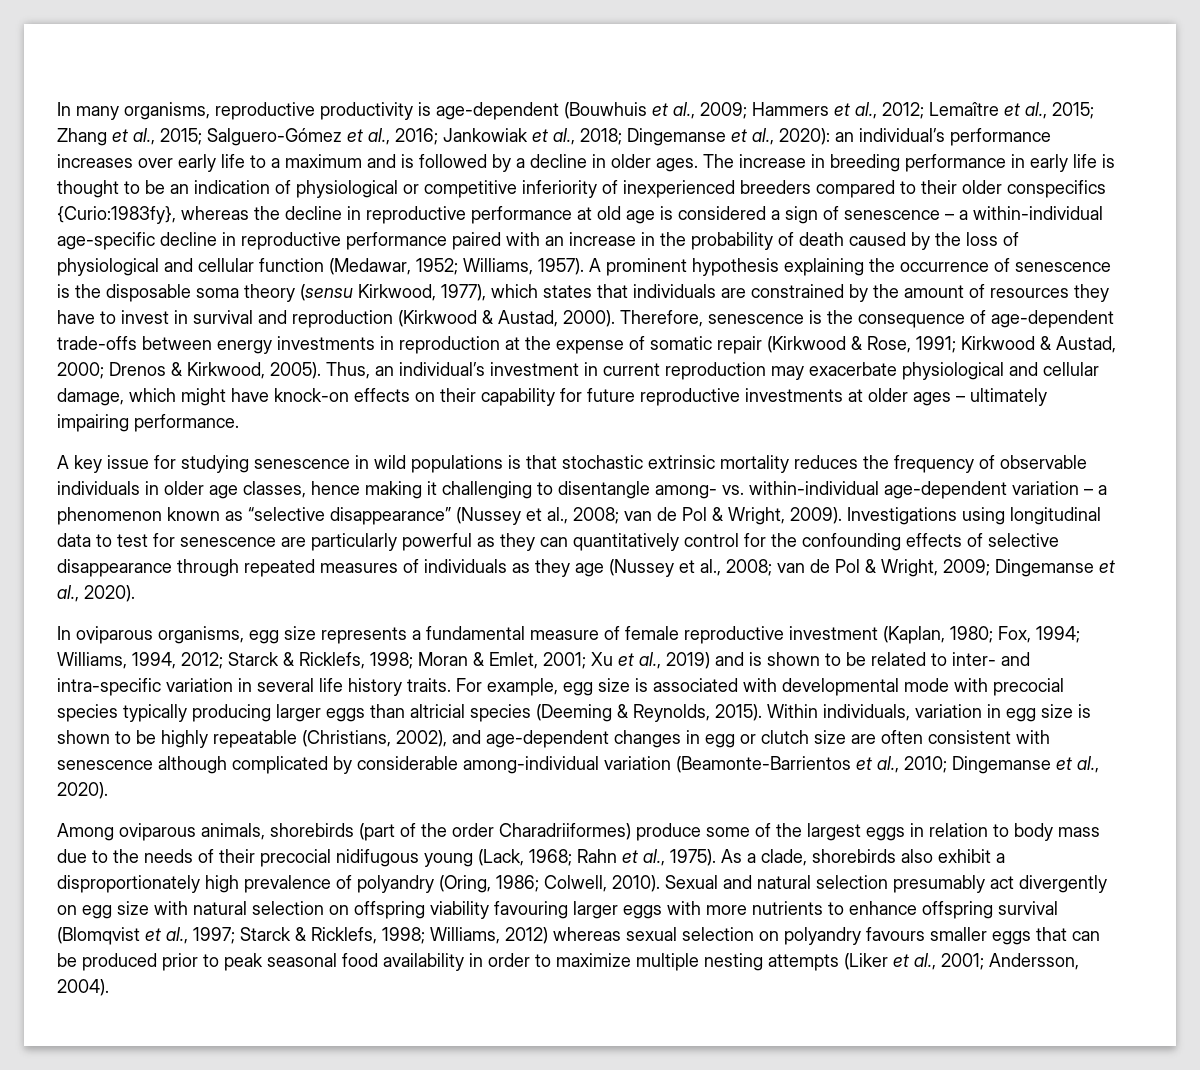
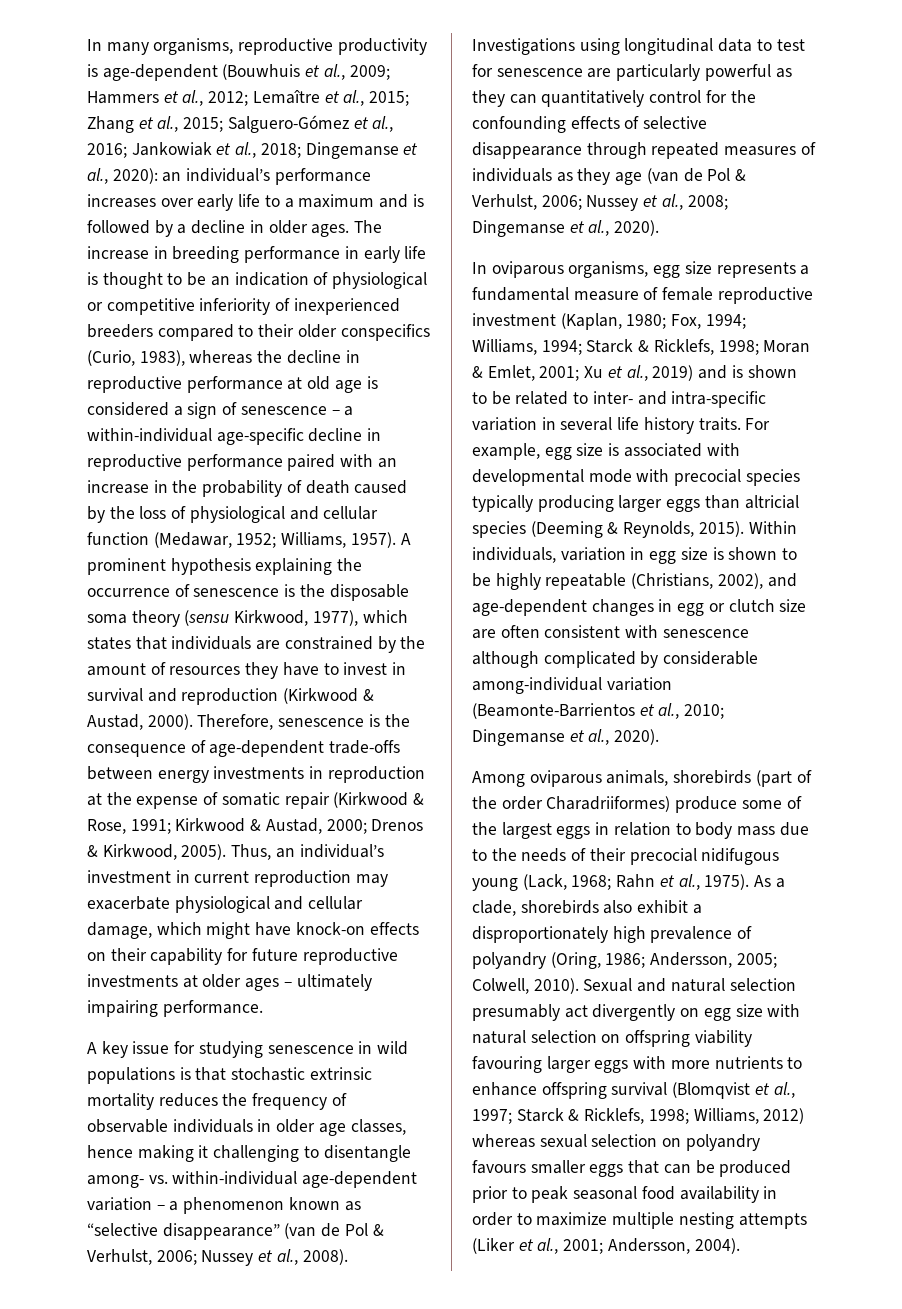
- The increase in breeding performance in early life is thought to be an indication of physiological or competitive inferiority of inexperienced breeders compared to their older conspecifics {Curio:1983fy}, whereas the decline in reproductive performance at old age is considered a sign of senescence – a within-individual age-specific decline in reproductive performance paired with an increase in the probability of death caused by the loss of physiological and cellular function (Medawar, 1952;
+ The increase in breeding performance in early life is thought to be an indication of physiological or competitive inferiority of inexperienced breeders compared to their older conspecifics (Curio, 1983), whereas the decline in reproductive performance at old age is considered a sign of senescence – a within-individual age-specific decline in reproductive performance paired with an increase in the probability of death caused by the loss of physiological and cellular function (Medawar, 1952;
- A key issue for studying senescence in wild populations is that stochastic extrinsic mortality reduces the frequency of observable individuals in older age classes, hence making it challenging to disentangle among- vs. within-individual age-dependent variation – a phenomenon known as “selective disappearance” (Nussey et al., 2008; van de Pol & Wright, 2009).
+ A key issue for studying senescence in wild populations is that stochastic extrinsic mortality reduces the frequency of observable individuals in older age classes, hence making it challenging to disentangle among- vs. within-individual age-dependent variation – a phenomenon known as “selective disappearance” (van de Pol & Verhulst, 2006; Nussey et al., 2008).
- Investigations using longitudinal data to test for senescence are particularly powerful as they can quantitatively control for the confounding effects of selective disappearance through repeated measures of individuals as they age (Nussey et al., 2008; van de Pol & Wright, 2009; Dingemanse et al., 2020).
+ Investigations using longitudinal data to test for senescence are particularly powerful as they can quantitatively control for the confounding effects of selective disappearance through repeated measures of individuals as they age (van de Pol & Verhulst, 2006; Nussey et al., 2008; Dingemanse et al., 2020).
- In oviparous organisms, egg size represents a fundamental measure of female reproductive investment (Kaplan, 1980; Fox, 1994; Williams, 1994, 2012; Starck & Ricklefs, 1998; Moran & Emlet, 2001; Xu et al., 2019) and is shown to be related to inter- and intra-specific variation in several life history traits.
+ In oviparous organisms, egg size represents a fundamental measure of female reproductive investment (Kaplan, 1980; Fox, 1994; Williams, 1994; Starck & Ricklefs, 1998; Moran & Emlet, 2001; Xu et al., 2019) and is shown to be related to inter- and intra-specific variation in several life history traits.
- As a clade, shorebirds also exhibit a disproportionately high prevalence of polyandry (Oring, 1986; Colwell, 2010).
+ As a clade, shorebirds also exhibit a disproportionately high prevalence of polyandry (Oring, 1986; Andersson, 2005; Colwell, 2010).

